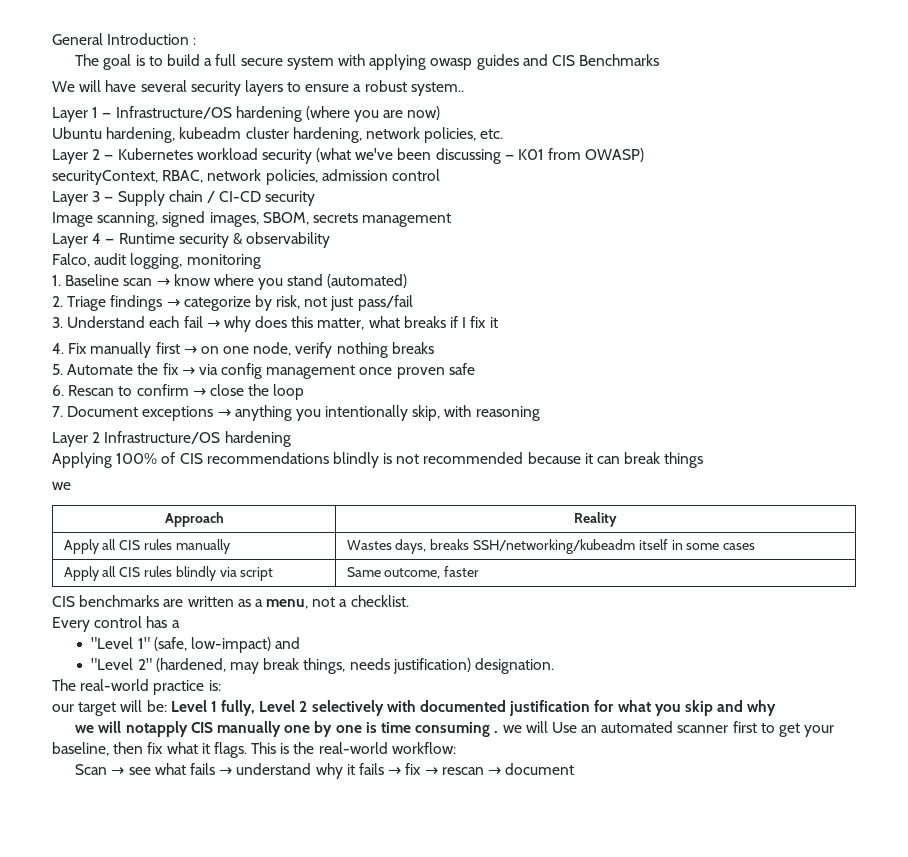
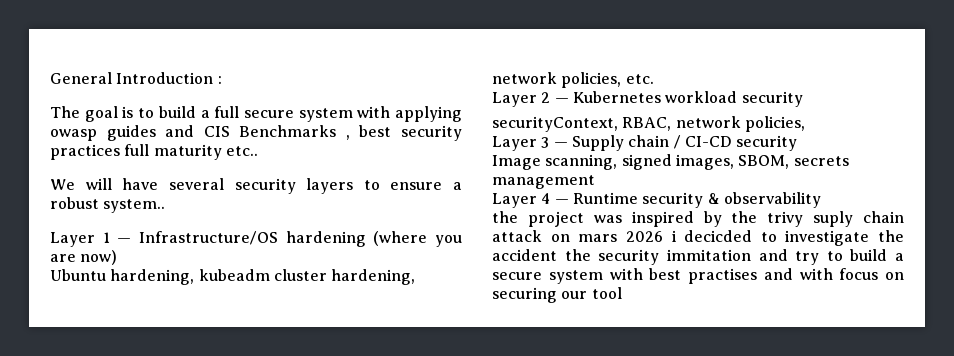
- The goal is to build a full secure system with applying owasp guides and CIS Benchmarks
+ The goal is to build a full secure system with applying owasp guides and CIS Benchmarks , best security practices full maturity etc..
- Layer 2 — Kubernetes workload security (what we've been discussing — K01 from OWASP)
+ Layer 2 — Kubernetes workload security
- securityContext, RBAC, network policies, admission control
+ securityContext, RBAC, network policies,
- Falco, audit logging, monitoring
- 1. Baseline scan → know where you stand (automated)
- 2. Triage findings → categorize by risk, not just pass/fail
- 3. Understand each fail → why does this matter, what breaks if I fix it
- 4. Fix manually first → on one node, verify nothing breaks
- 5. Automate the fix → via config management once proven safe
- 6. Rescan to confirm → close the loop
- 7. Document exceptions → anything you intentionally skip, with reasoning
- Layer 2 Infrastructure/OS hardening
- Applying 100% of CIS recommendations blindly is not recommended because it can break things
- we
- Approach | Reality
- Apply all CIS rules manually | Wastes days, breaks SSH/networking/kubeadm itself in some cases
- Apply all CIS rules blindly via script | Same outcome, faster
- CIS benchmarks are written as a menu, not a checklist.
- Every control has a
- "Level 1" (safe, low-impact) and
- "Level 2" (hardened, may break things, needs justification) designation.
- The real-world practice is:
- our target will be: Level 1 fully, Level 2 selectively with documented justification for what you skip and why
- we will notapply CIS manually one by one is time consuming . we will Use an automated scanner first to get your baseline, then fix what it flags. This is the real-world workflow:
- Scan → see what fails → understand why it fails → fix → rescan → document
+ the project was inspired by the trivy suply chain attack on mars 2026 i decicded to investigate the accident the security immitation and try to build a secure system with best practises and with focus on securing our tool

